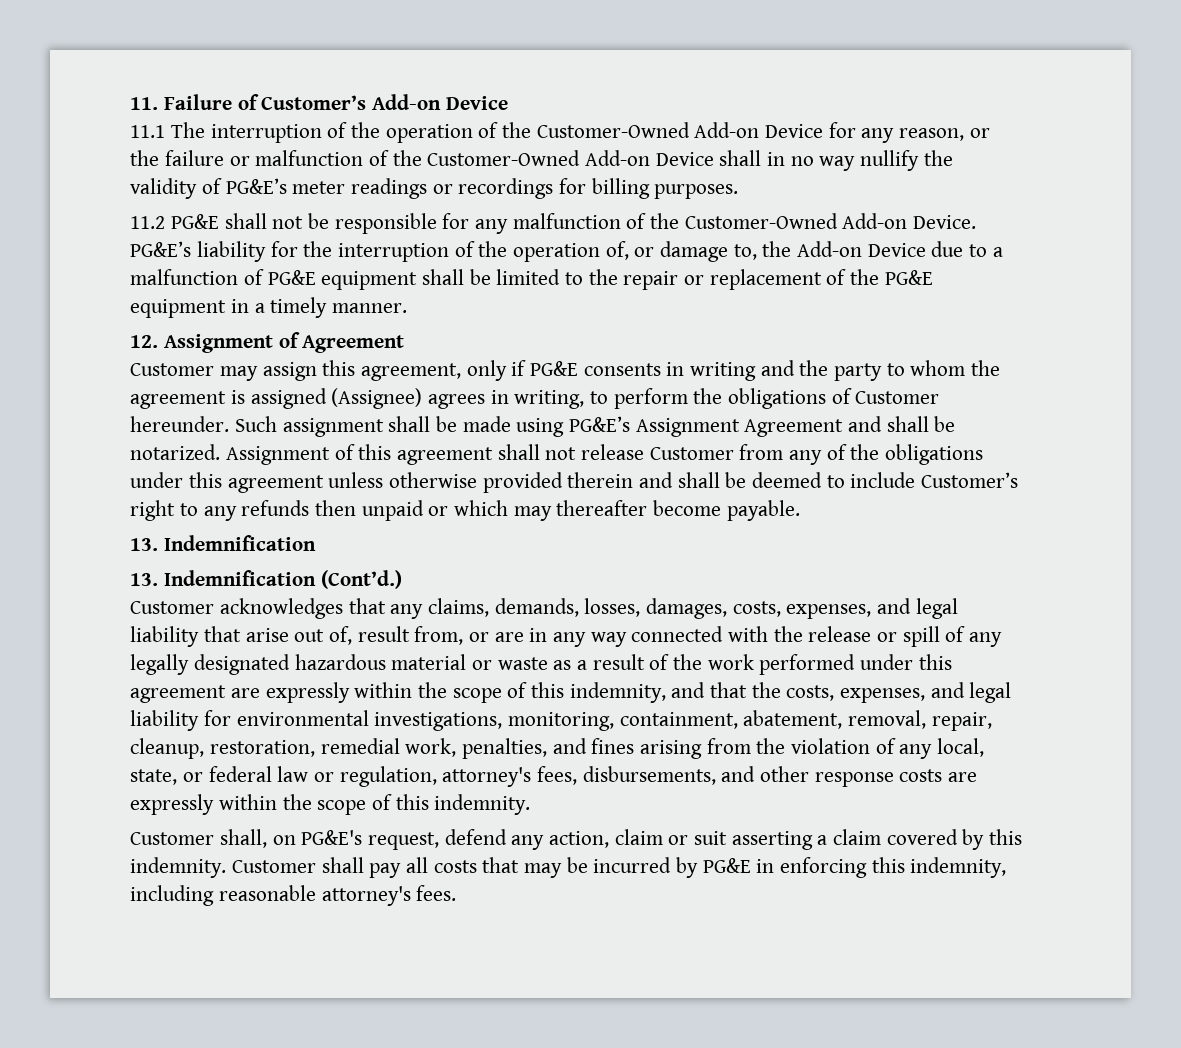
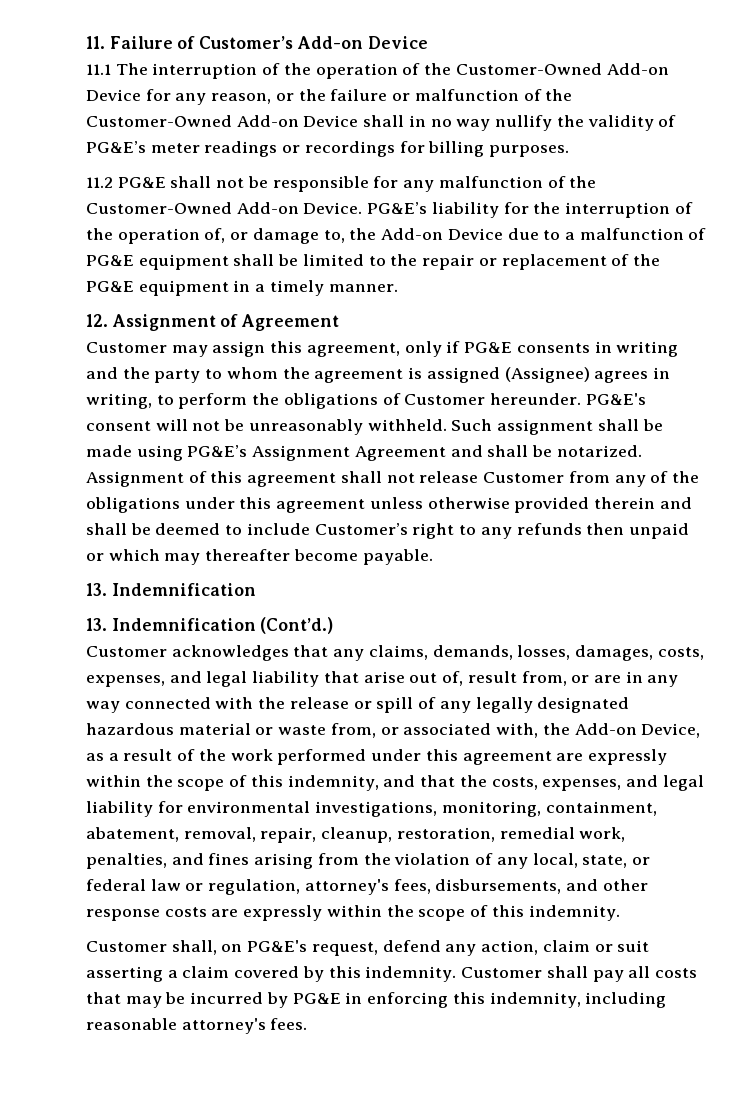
+ PG&E's consent will not be unreasonably withheld.
- Customer acknowledges that any claims, demands, losses, damages, costs, expenses, and legal liability that arise out of, result from, or are in any way connected with the release or spill of any legally designated hazardous material or waste as a result of the work performed under this agreement are expressly within the scope of this indemnity, and that the costs, expenses, and legal liability for environmental investigations, monitoring, containment, abatement, removal, repair, cleanup, restoration, remedial work, penalties, and fines arising from the violation of any local, state, or federal law or regulation, attorney's fees, disbursements, and other response costs are expressly within the scope of this indemnity.
+ Customer acknowledges that any claims, demands, losses, damages, costs, expenses, and legal liability that arise out of, result from, or are in any way connected with the release or spill of any legally designated hazardous material or waste from, or associated with, the Add-on Device, as a result of the work performed under this agreement are expressly within the scope of this indemnity, and that the costs, expenses, and legal liability for environmental investigations, monitoring, containment, abatement, removal, repair, cleanup, restoration, remedial work, penalties, and fines arising from the violation of any local, state, or federal law or regulation, attorney's fees, disbursements, and other response costs are expressly within the scope of this indemnity.

